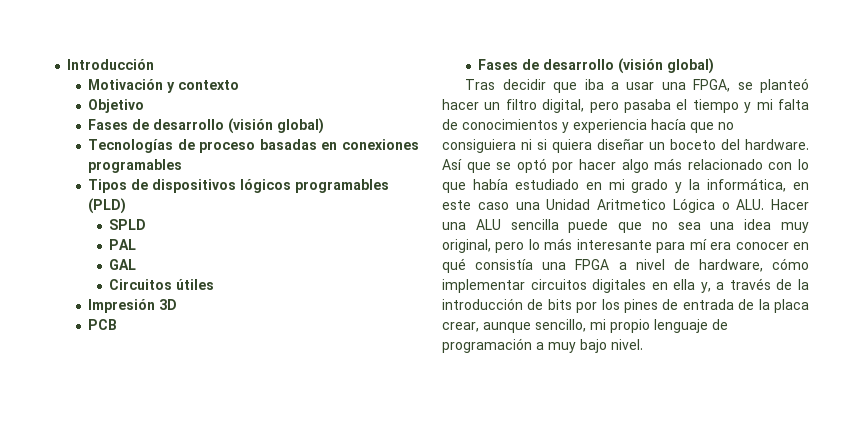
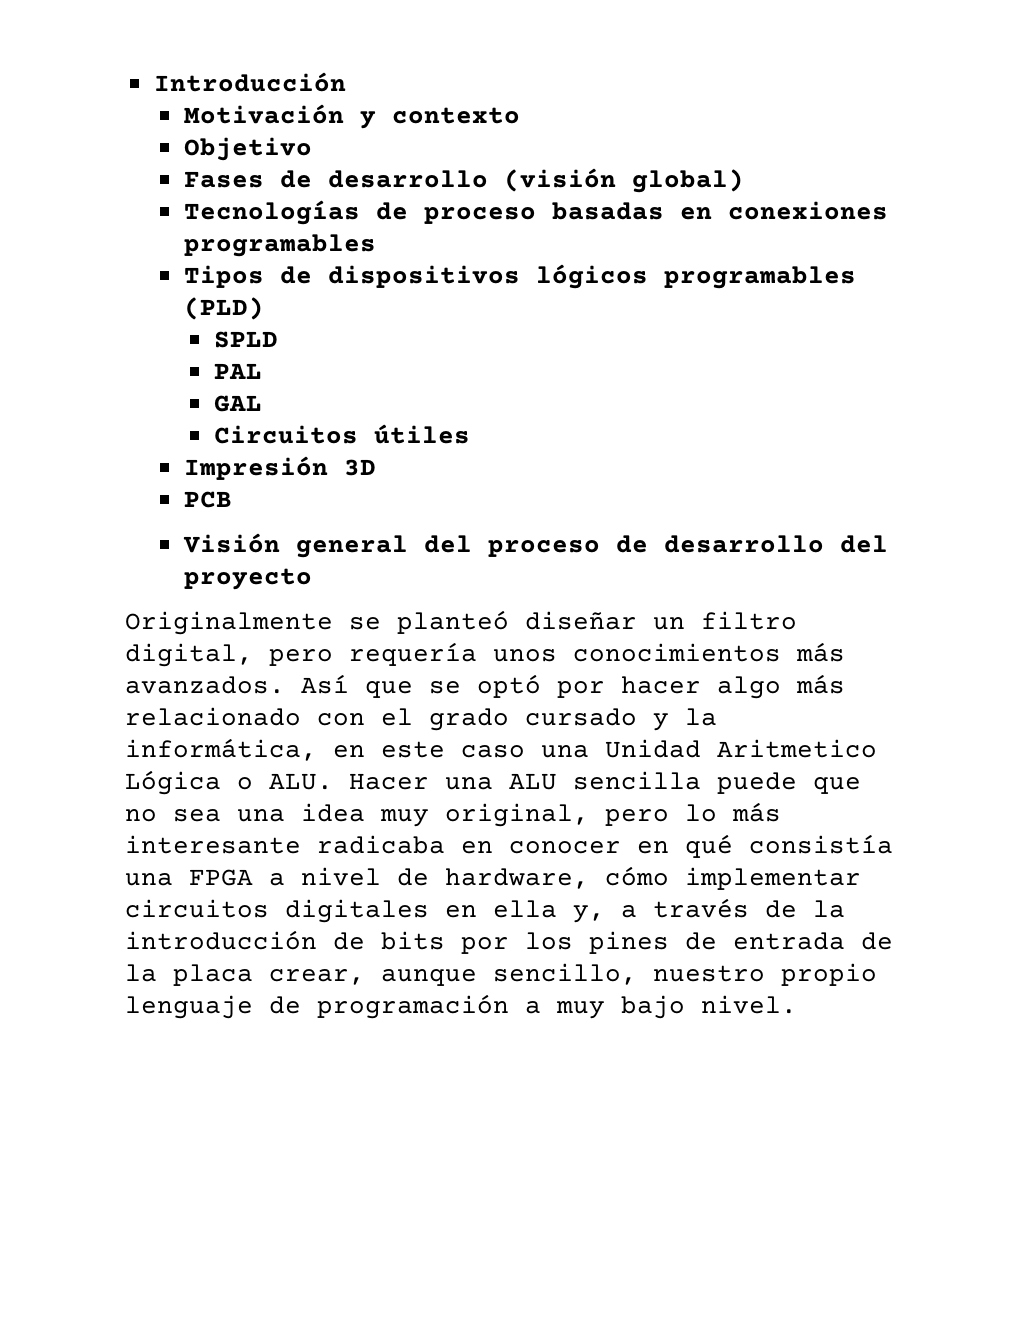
  PCB
- Fases de desarrollo (visión global)
- Tras decidir que iba a usar una FPGA, se planteó hacer un filtro digital, pero pasaba el tiempo y mi falta de conocimientos y experiencia hacía que no consiguiera ni si quiera diseñar un boceto del hardware.
+ Visión general del proceso de desarrollo del proyecto
+ Originalmente se planteó diseñar un filtro digital, pero requería unos conocimientos más avanzados.
- Así que se optó por hacer algo más relacionado con lo que había estudiado en mi grado y la informática, en este caso una Unidad Aritmetico Lógica o ALU. Hacer una ALU sencilla puede que no sea una idea muy original, pero lo más interesante para mí era conocer en qué consistía una FPGA a nivel de hardware, cómo implementar circuitos digitales en ella y, a través de la introducción de bits por los pines de entrada de la placa crear, aunque sencillo, mi propio lenguaje de programación a muy bajo nivel.
+ Así que se optó por hacer algo más relacionado con el grado cursado y la informática, en este caso una Unidad Aritmetico Lógica o ALU. Hacer una ALU sencilla puede que no sea una idea muy original, pero lo más interesante radicaba en conocer en qué consistía una FPGA a nivel de hardware, cómo implementar circuitos digitales en ella y, a través de la introducción de bits por los pines de entrada de la placa crear, aunque sencillo, nuestro propio lenguaje de programación a muy bajo nivel.

